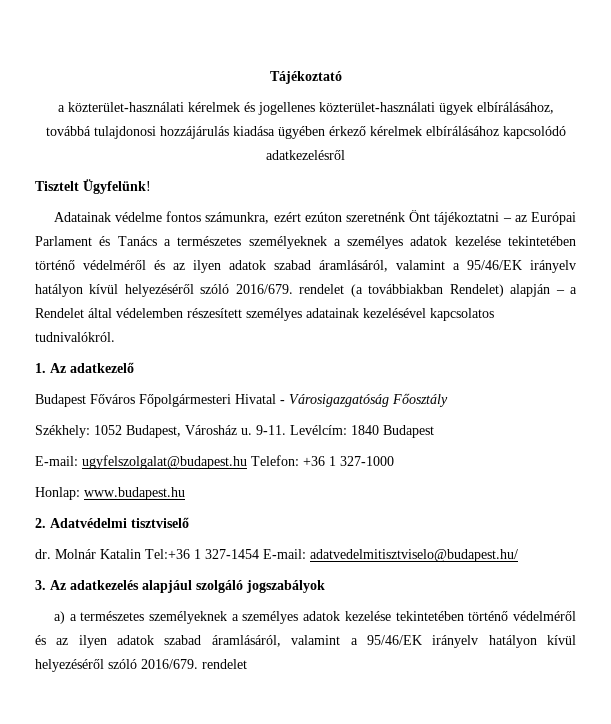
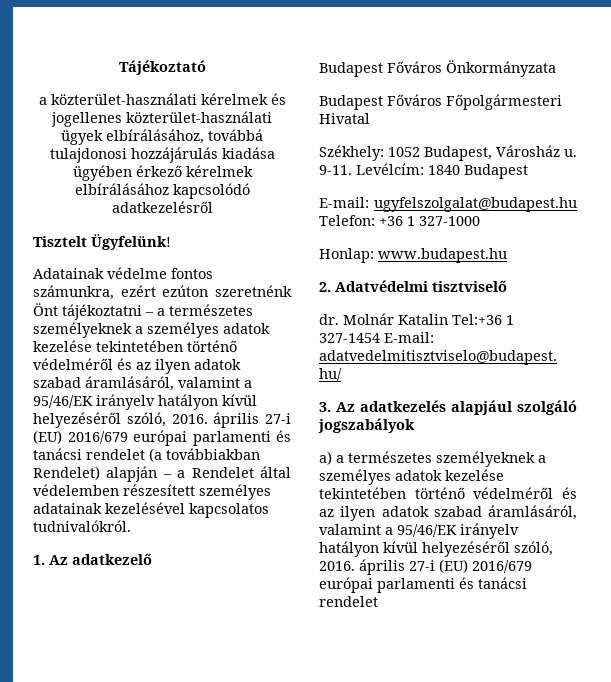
- Adatainak védelme fontos számunkra, ezért ezúton szeretnénk Önt tájékoztatni – az Európai Parlament és Tanács a természetes személyeknek a személyes adatok kezelése tekintetében történő védelméről és az ilyen adatok szabad áramlásáról, valamint a 95/46/EK irányelv hatályon kívül helyezéséről szóló 2016/679. rendelet (a továbbiakban Rendelet) alapján – a Rendelet által védelemben részesített személyes adatainak kezelésével kapcsolatos tudnivalókról.
+ Adatainak védelme fontos számunkra, ezért ezúton szeretnénk Önt tájékoztatni – a természetes személyeknek a személyes adatok kezelése tekintetében történő védelméről és az ilyen adatok szabad áramlásáról, valamint a 95/46/EK irányelv hatályon kívül helyezéséről szóló, 2016. április 27-i (EU) 2016/679 európai parlamenti és tanácsi rendelet (a továbbiakban Rendelet) alapján – a Rendelet által védelemben részesített személyes adatainak kezelésével kapcsolatos tudnivalókról.
+ Budapest Főváros Önkormányzata
- Budapest Főváros Főpolgármesteri Hivatal - Városigazgatóság Főosztály
+ Budapest Főváros Főpolgármesteri Hivatal
- a) a természetes személyeknek a személyes adatok kezelése tekintetében történő védelméről és az ilyen adatok szabad áramlásáról, valamint a 95/46/EK irányelv hatályon kívül helyezéséről szóló 2016/679. rendelet
+ a) a természetes személyeknek a személyes adatok kezelése tekintetében történő védelméről és az ilyen adatok szabad áramlásáról, valamint a 95/46/EK irányelv hatályon kívül helyezéséről szóló, 2016. április 27-i (EU) 2016/679 európai parlamenti és tanácsi rendelet

